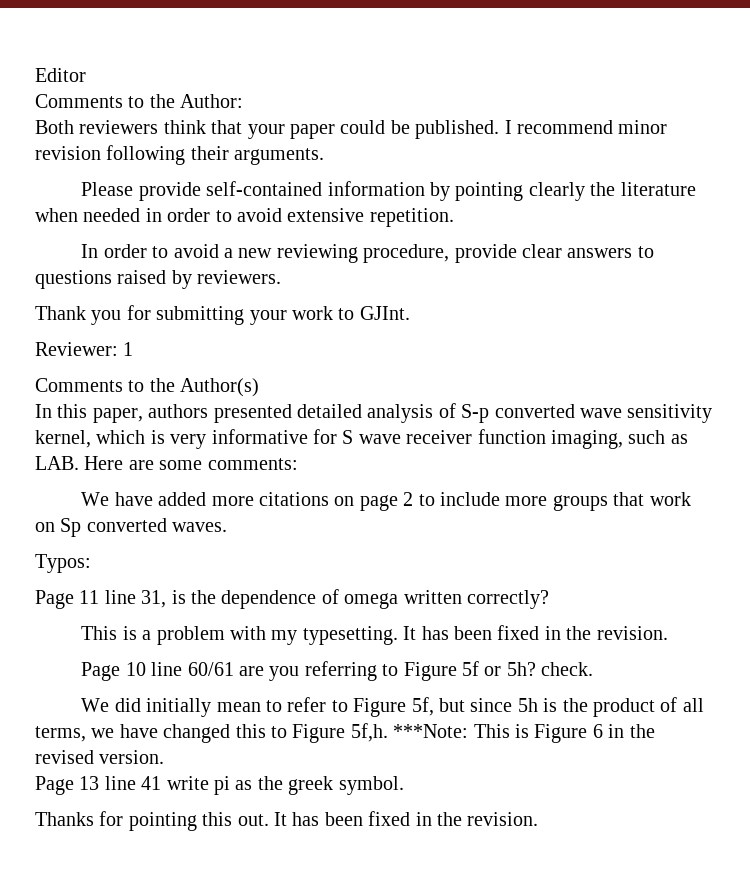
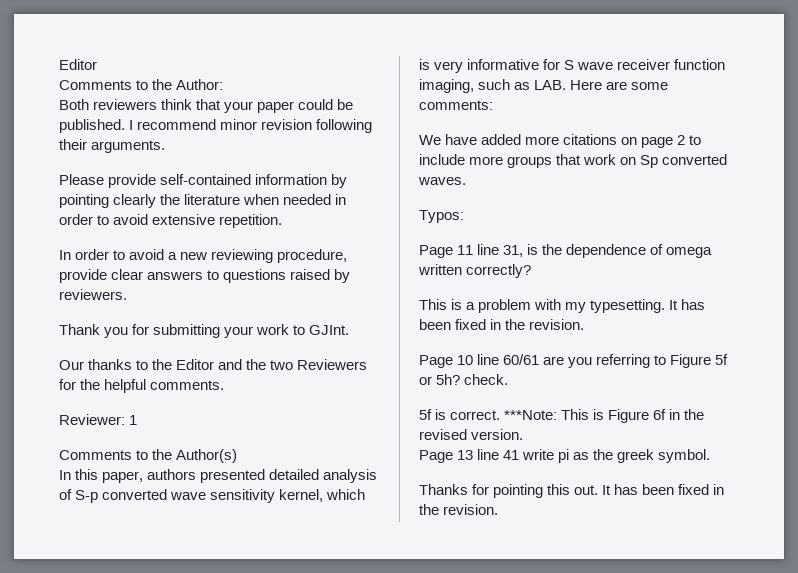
+ Our thanks to the Editor and the two Reviewers for the helpful comments.
- We did initially mean to refer to Figure 5f, but since 5h is the product of all terms, we have changed this to Figure 5f,h.
+ 5f is correct.
- ***Note: This is Figure 6 in the revised version.
+ ***Note: This is Figure 6f in the revised version.

